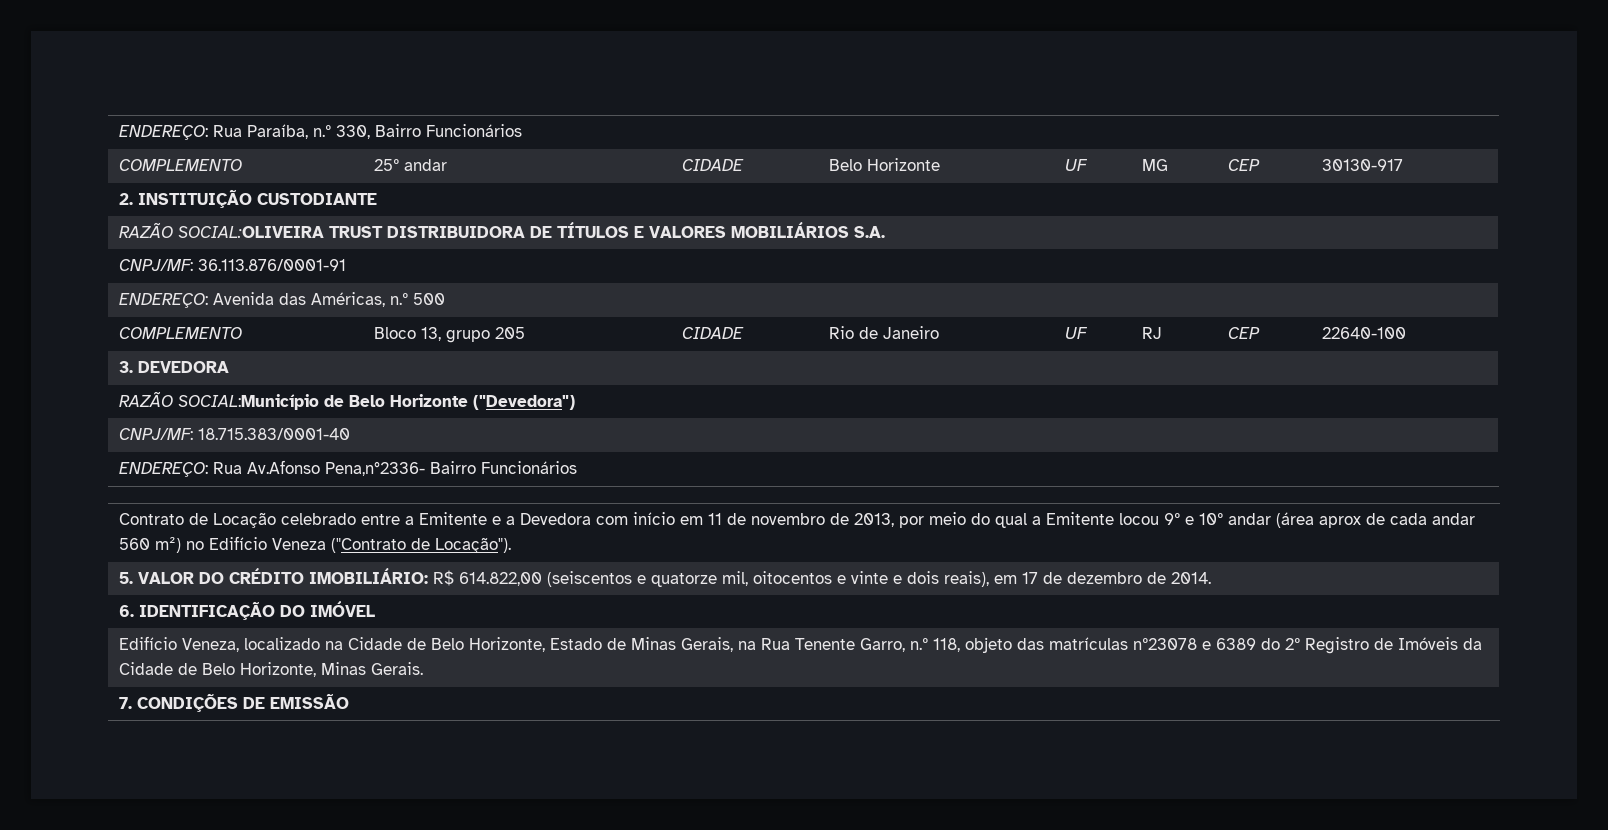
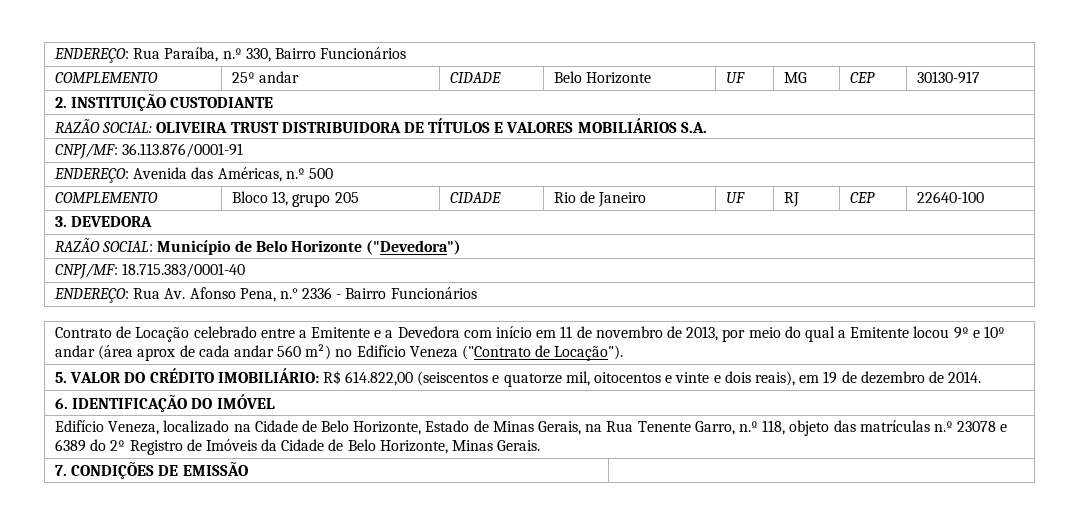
- RAZÃO SOCIAL:OLIVEIRA TRUST DISTRIBUIDORA DE TÍTULOS E VALORES MOBILIÁRIOS S.A.
+ RAZÃO SOCIAL: OLIVEIRA TRUST DISTRIBUIDORA DE TÍTULOS E VALORES MOBILIÁRIOS S.A.
- RAZÃO SOCIAL:Município de Belo Horizonte ("Devedora")
+ RAZÃO SOCIAL: Município de Belo Horizonte ("Devedora")
- ENDEREÇO: Rua Av.Afonso Pena,n°2336- Bairro Funcionários
+ ENDEREÇO: Rua Av. Afonso Pena, n.° 2336 - Bairro Funcionários
- 5. VALOR DO CRÉDITO IMOBILIÁRIO: R$ 614.822,00 (seiscentos e quatorze mil, oitocentos e vinte e dois reais), em 17 de dezembro de 2014.
+ 5. VALOR DO CRÉDITO IMOBILIÁRIO: R$ 614.822,00 (seiscentos e quatorze mil, oitocentos e vinte e dois reais), em 19 de dezembro de 2014.
- Edifício Veneza, localizado na Cidade de Belo Horizonte, Estado de Minas Gerais, na Rua Tenente Garro, n.º 118, objeto das matrículas nº23078 e 6389 do 2º Registro de Imóveis da Cidade de Belo Horizonte, Minas Gerais.
+ Edifício Veneza, localizado na Cidade de Belo Horizonte, Estado de Minas Gerais, na Rua Tenente Garro, n.º 118, objeto das matrículas n.º 23078 e 6389 do 2º Registro de Imóveis da Cidade de Belo Horizonte, Minas Gerais.

